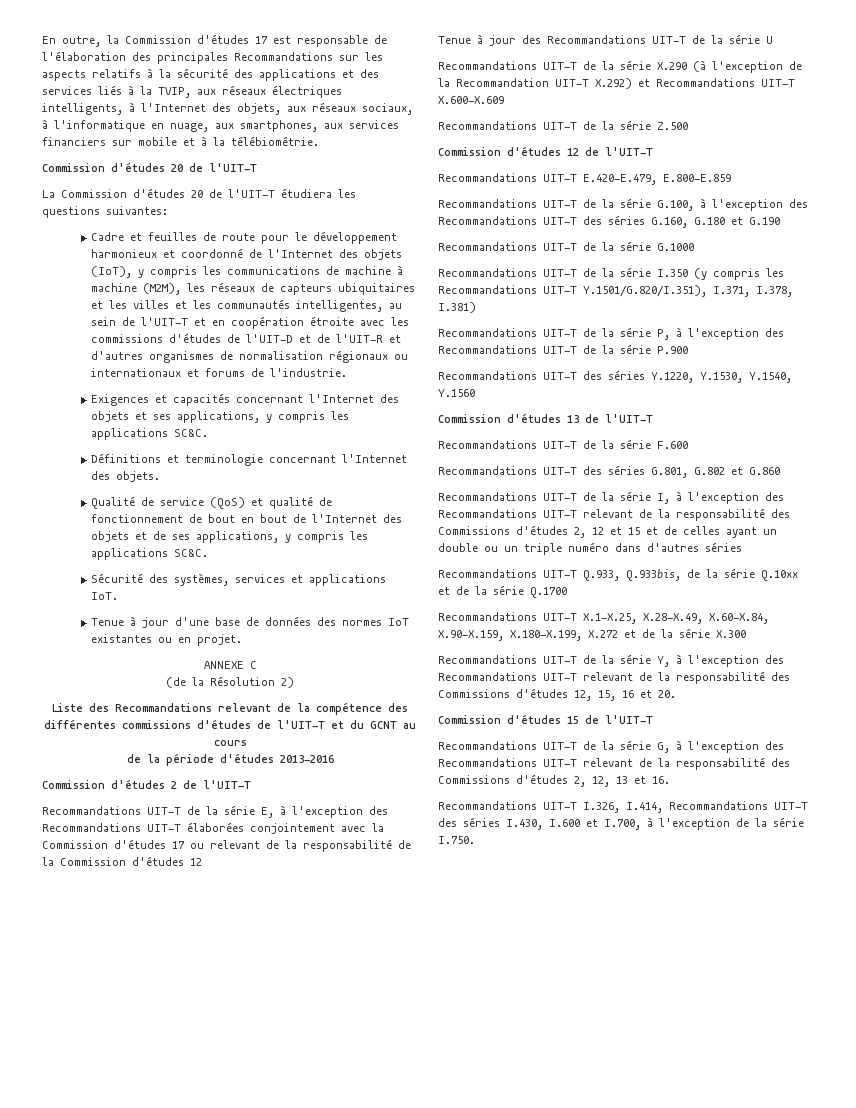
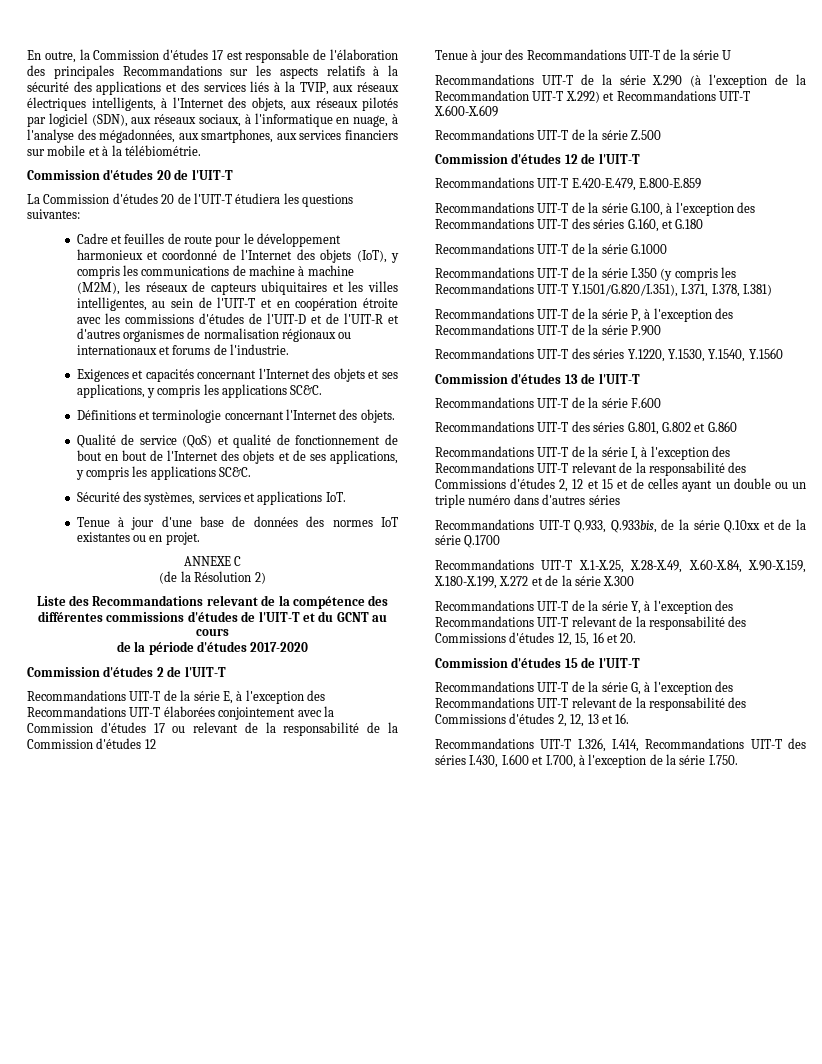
- En outre, la Commission d'études 17 est responsable de l'élaboration des principales Recommandations sur les aspects relatifs à la sécurité des applications et des services liés à la TVIP, aux réseaux électriques intelligents, à l'Internet des objets, aux réseaux sociaux, à l'informatique en nuage, aux smartphones, aux services financiers sur mobile et à la télébiométrie.
+ En outre, la Commission d'études 17 est responsable de l'élaboration des principales Recommandations sur les aspects relatifs à la sécurité des applications et des services liés à la TVIP, aux réseaux électriques intelligents, à l'Internet des objets, aux réseaux pilotés par logiciel (SDN), aux réseaux sociaux, à l'informatique en nuage, à l'analyse des mégadonnées, aux smartphones, aux services financiers sur mobile et à la télébiométrie.
- Cadre et feuilles de route pour le développement harmonieux et coordonné de l'Internet des objets (IoT), y compris les communications de machine à machine (M2M), les réseaux de capteurs ubiquitaires et les villes et les communautés intelligentes, au sein de l'UIT-T et en coopération étroite avec les commissions d'études de l'UIT-D et de l'UIT-R et d'autres organismes de normalisation régionaux ou internationaux et forums de l'industrie.
+ Cadre et feuilles de route pour le développement harmonieux et coordonné de l'Internet des objets (IoT), y compris les communications de machine à machine (M2M), les réseaux de capteurs ubiquitaires et les villes intelligentes, au sein de l'UIT-T et en coopération étroite avec les commissions d'études de l'UIT-D et de l'UIT-R et d'autres organismes de normalisation régionaux ou internationaux et forums de l'industrie.
- de la période d'études 2013-2016
+ de la période d'études 2017-2020
- Recommandations UIT-T de la série G.100, à l'exception des Recommandations UIT-T des séries G.160, G.180 et G.190
+ Recommandations UIT-T de la série G.100, à l'exception des Recommandations UIT-T des séries G.160, et G.180

